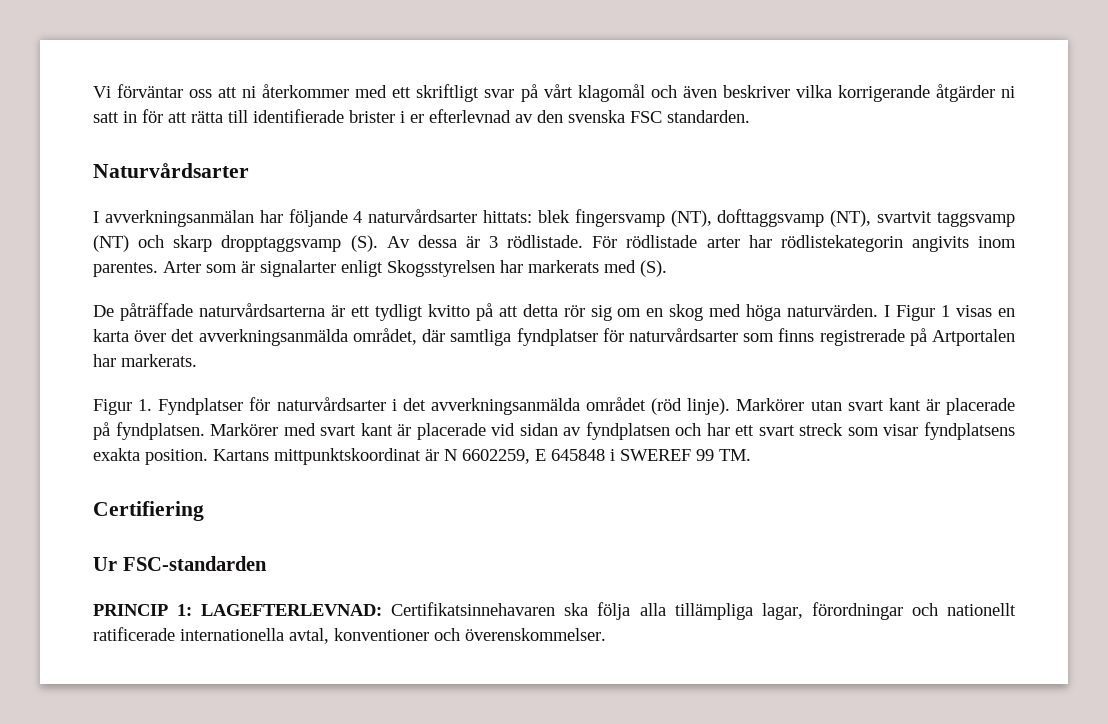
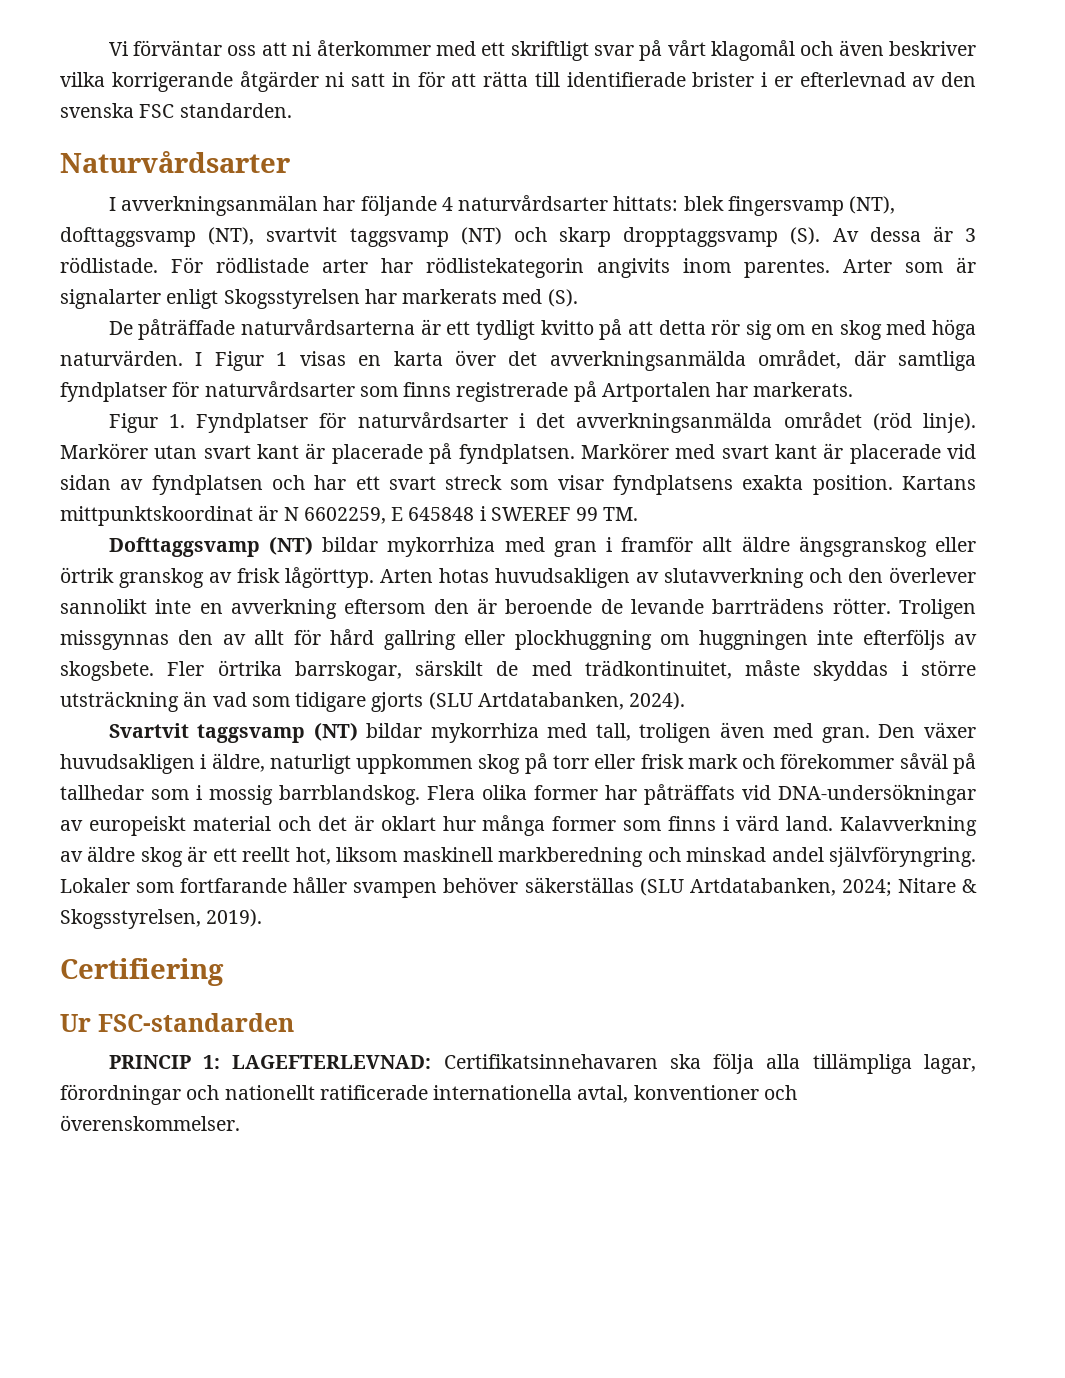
+ Dofttaggsvamp (NT) bildar mykorrhiza med gran i framför allt äldre ängsgranskog eller örtrik granskog av frisk lågörttyp. Arten hotas huvudsakligen av slutavverkning och den överlever sannolikt inte en avverkning eftersom den är beroende de levande barrträdens rötter. Troligen missgynnas den av allt för hård gallring eller plockhuggning om huggningen inte efterföljs av skogsbete. Fler örtrika barrskogar, särskilt de med trädkontinuitet, måste skyddas i större utsträckning än vad som tidigare gjorts (SLU Artdatabanken, 2024).
+ Svartvit taggsvamp (NT) bildar mykorrhiza med tall, troligen även med gran. Den växer huvudsakligen i äldre, naturligt uppkommen skog på torr eller frisk mark och förekommer såväl på tallhedar som i mossig barrblandskog. Flera olika former har påträffats vid DNA-undersökningar av europeiskt material och det är oklart hur många former som finns i värd land. Kalavverkning av äldre skog är ett reellt hot, liksom maskinell markberedning och minskad andel självföryngring. Lokaler som fortfarande håller svampen behöver säkerställas (SLU Artdatabanken, 2024; Nitare & Skogsstyrelsen, 2019).

